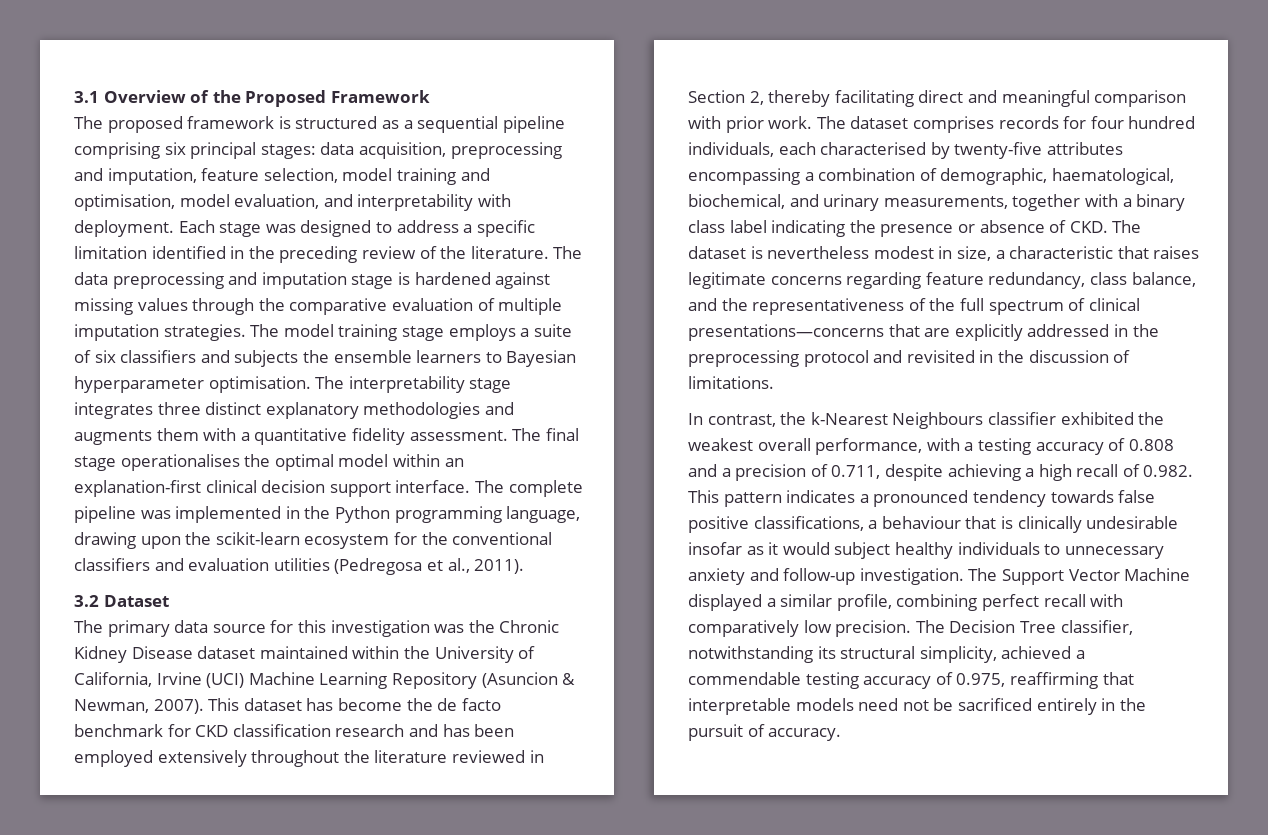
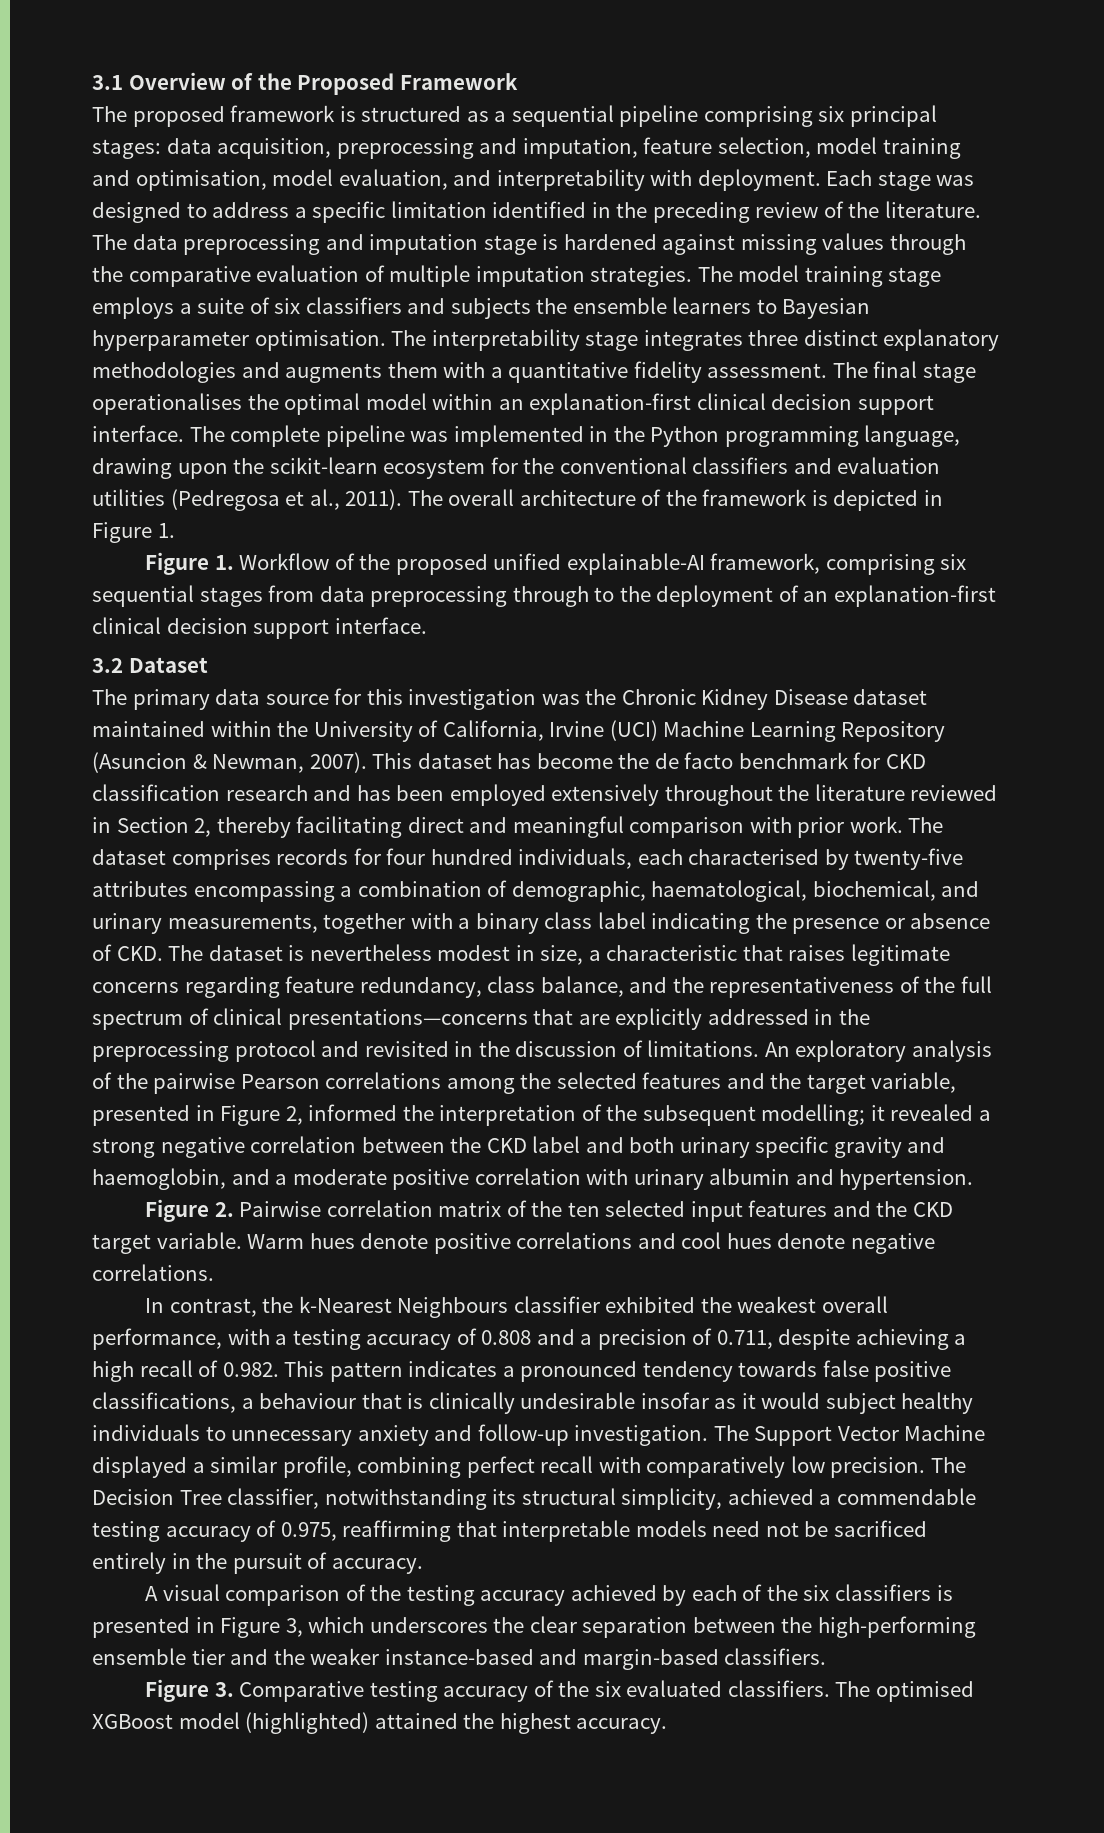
+ The overall architecture of the framework is depicted in Figure 1.
+ Figure 1. Workflow of the proposed unified explainable-AI framework, comprising six sequential stages from data preprocessing through to the deployment of an explanation-first clinical decision support interface.
+ An exploratory analysis of the pairwise Pearson correlations among the selected features and the target variable, presented in Figure 2, informed the interpretation of the subsequent modelling; it revealed a strong negative correlation between the CKD label and both urinary specific gravity and haemoglobin, and a moderate positive correlation with urinary albumin and hypertension.
+ Figure 2. Pairwise correlation matrix of the ten selected input features and the CKD target variable. Warm hues denote positive correlations and cool hues denote negative correlations.
+ A visual comparison of the testing accuracy achieved by each of the six classifiers is presented in Figure 3, which underscores the clear separation between the high-performing ensemble tier and the weaker instance-based and margin-based classifiers.
+ Figure 3. Comparative testing accuracy of the six evaluated classifiers. The optimised XGBoost model (highlighted) attained the highest accuracy.

